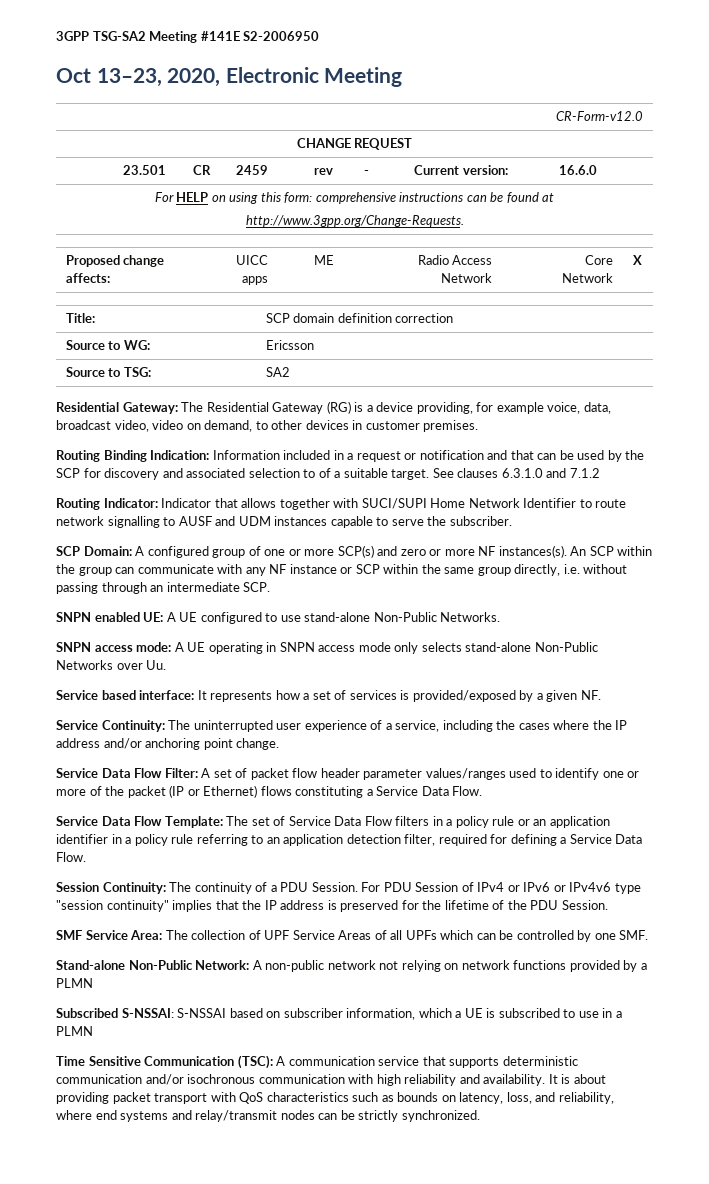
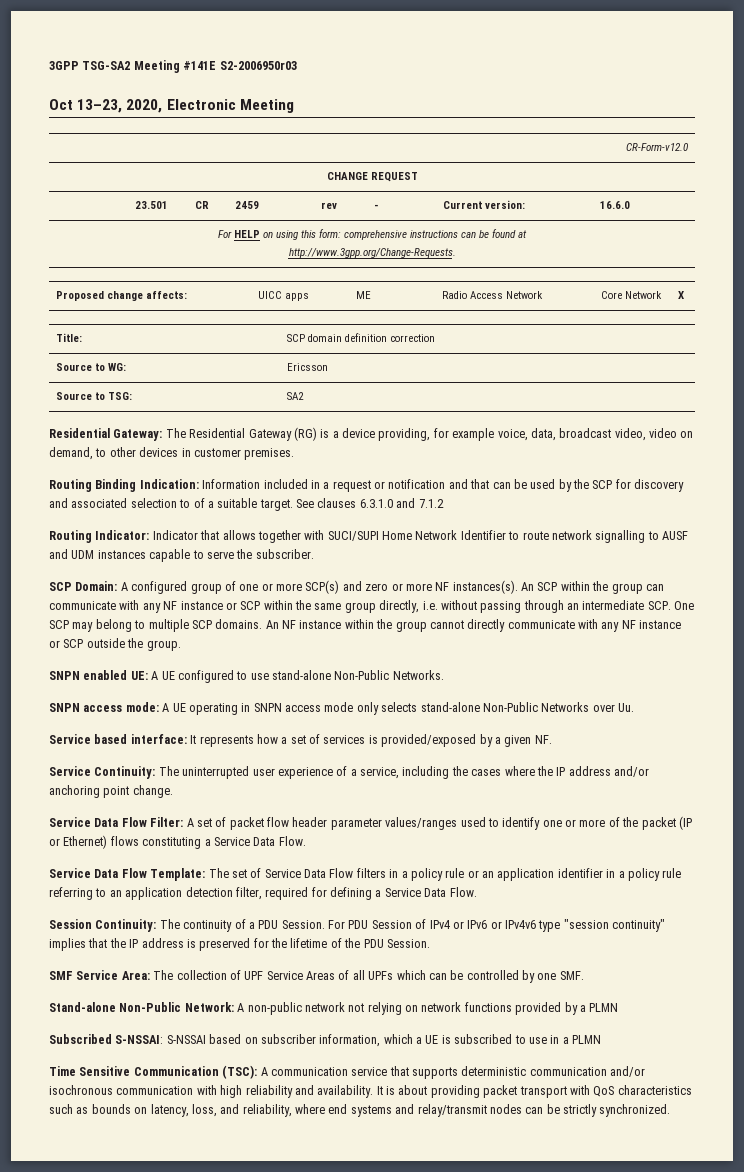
- 3GPP TSG-SA2 Meeting #141E S2-2006950
+ 3GPP TSG-SA2 Meeting #141E S2-2006950r03
- An SCP within the group can communicate with any NF instance or SCP within the same group directly, i.e. without passing through an intermediate SCP.
+ An SCP within the group can communicate with any NF instance or SCP within the same group directly, i.e. without passing through an intermediate SCP. One SCP may belong to multiple SCP domains. An NF instance within the group cannot directly communicate with any NF instance or SCP outside the group.

